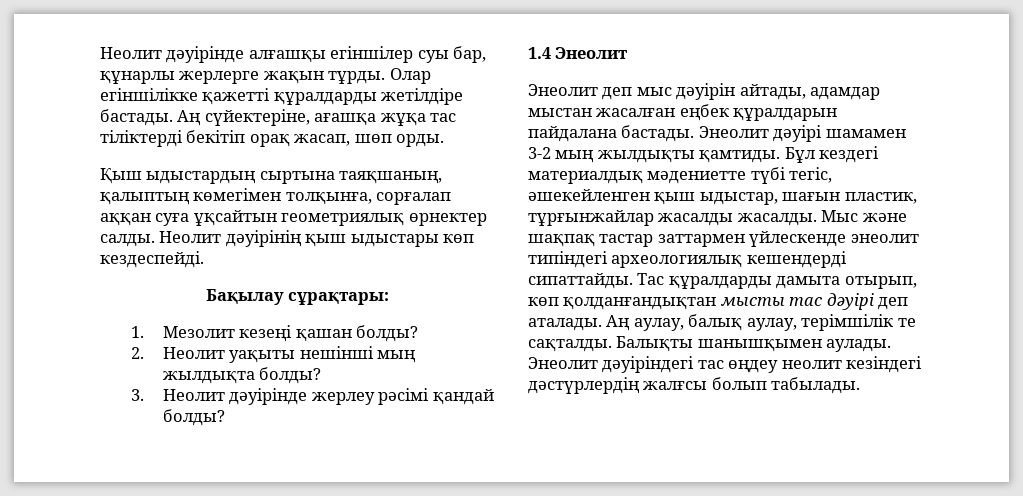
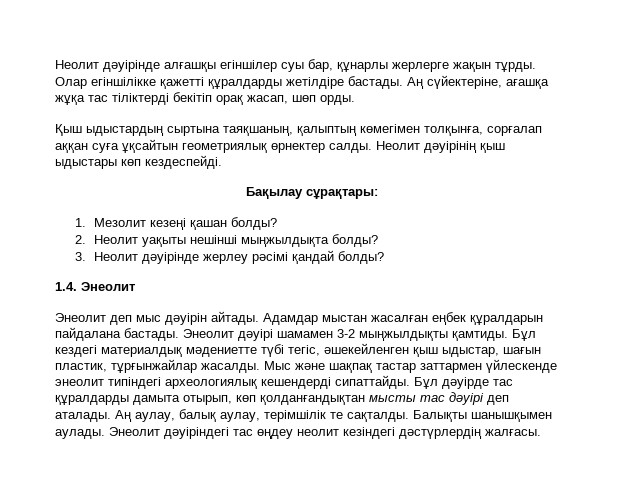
- 2. Неолит уақыты нешінші мың жылдықта болды?
+ 2. Неолит уақыты нешінші мыңжылдықта болды?
- 1.4 Энеолит
+ 1.4. Энеолит
- Энеолит деп мыс дәуірін айтады, адамдар мыстан жасалған еңбек құралдарын пайдалана бастады.
+ Энеолит деп мыс дәуірін айтады. Адамдар мыстан жасалған еңбек құралдарын пайдалана бастады.
- Энеолит дәуірі шамамен 3-2 мың жылдықты қамтиды.
+ Энеолит дәуірі шамамен 3-2 мыңжылдықты қамтиды.
- Бұл кездегі материалдық мәдениетте түбі тегіс, әшекейленген қыш ыдыстар, шағын пластик, тұрғынжайлар жасалды жасалды.
+ Бұл кездегі материалдық мәдениетте түбі тегіс, әшекейленген қыш ыдыстар, шағын пластик, тұрғынжайлар жасалды.
- Тас құралдарды дамыта отырып, көп қолданғандықтан мысты тас дәуірі деп аталады.
+ Бұл дәуірде тас құралдарды дамыта отырып, көп қолданғандықтан мысты тас дәуірі деп аталады.
- Энеолит дәуіріндегі тас өңдеу неолит кезіндегі дәстүрлердің жалғсы болып табылады.
+ Энеолит дәуіріндегі тас өңдеу неолит кезіндегі дәстүрлердің жалғасы.

